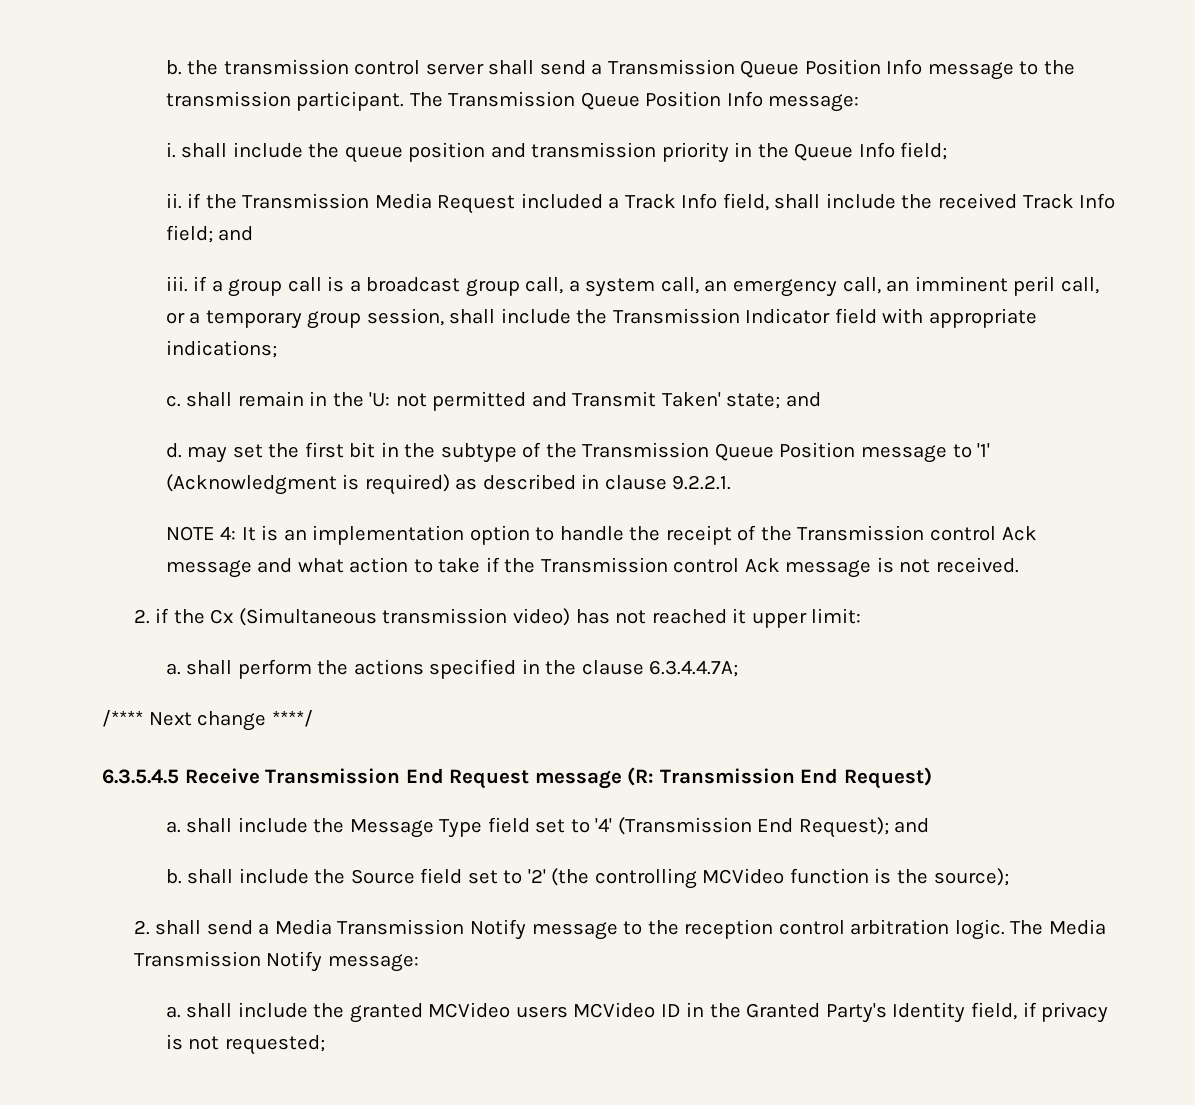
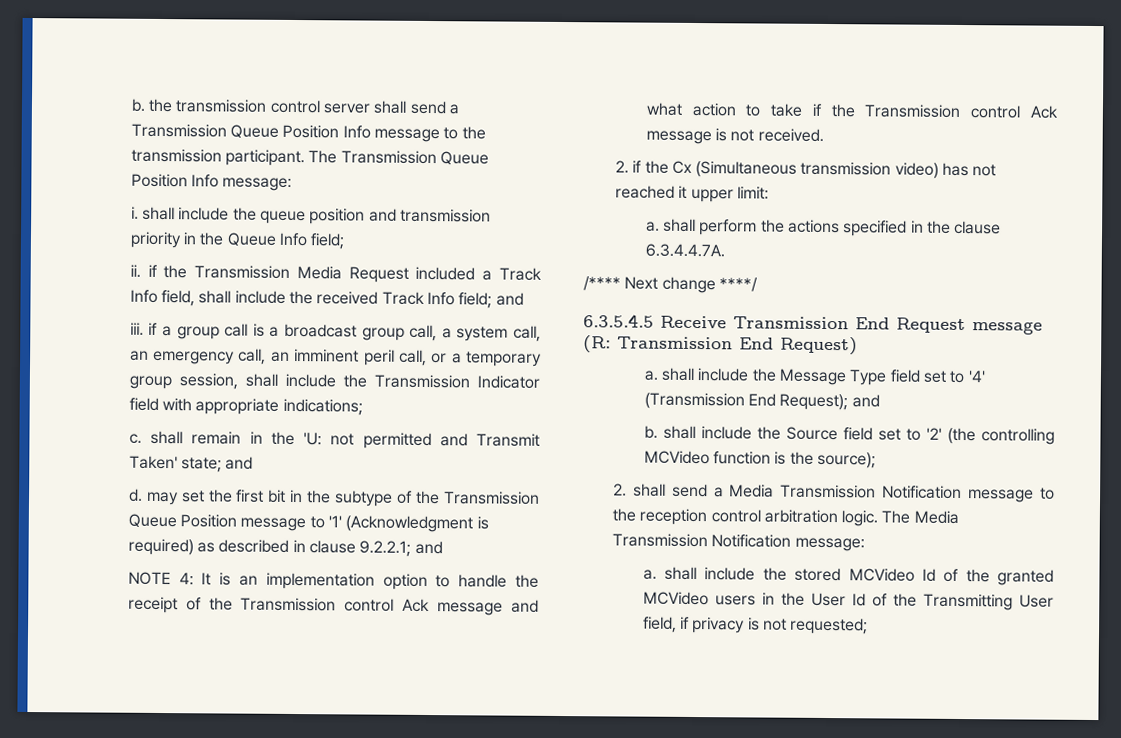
- d. may set the first bit in the subtype of the Transmission Queue Position message to '1' (Acknowledgment is required) as described in clause 9.2.2.1.
+ d. may set the first bit in the subtype of the Transmission Queue Position message to '1' (Acknowledgment is required) as described in clause 9.2.2.1; and
- a. shall perform the actions specified in the clause 6.3.4.4.7A;
+ a. shall perform the actions specified in the clause 6.3.4.4.7A.
- 2. shall send a Media Transmission Notify message to the reception control arbitration logic.
+ 2. shall send a Media Transmission Notification message to the reception control arbitration logic.
- The Media Transmission Notify message:
+ The Media Transmission Notification message:
- a. shall include the granted MCVideo users MCVideo ID in the Granted Party's Identity field, if privacy is not requested;
+ a. shall include the stored MCVideo Id of the granted MCVideo users in the User Id of the Transmitting User field, if privacy is not requested;

